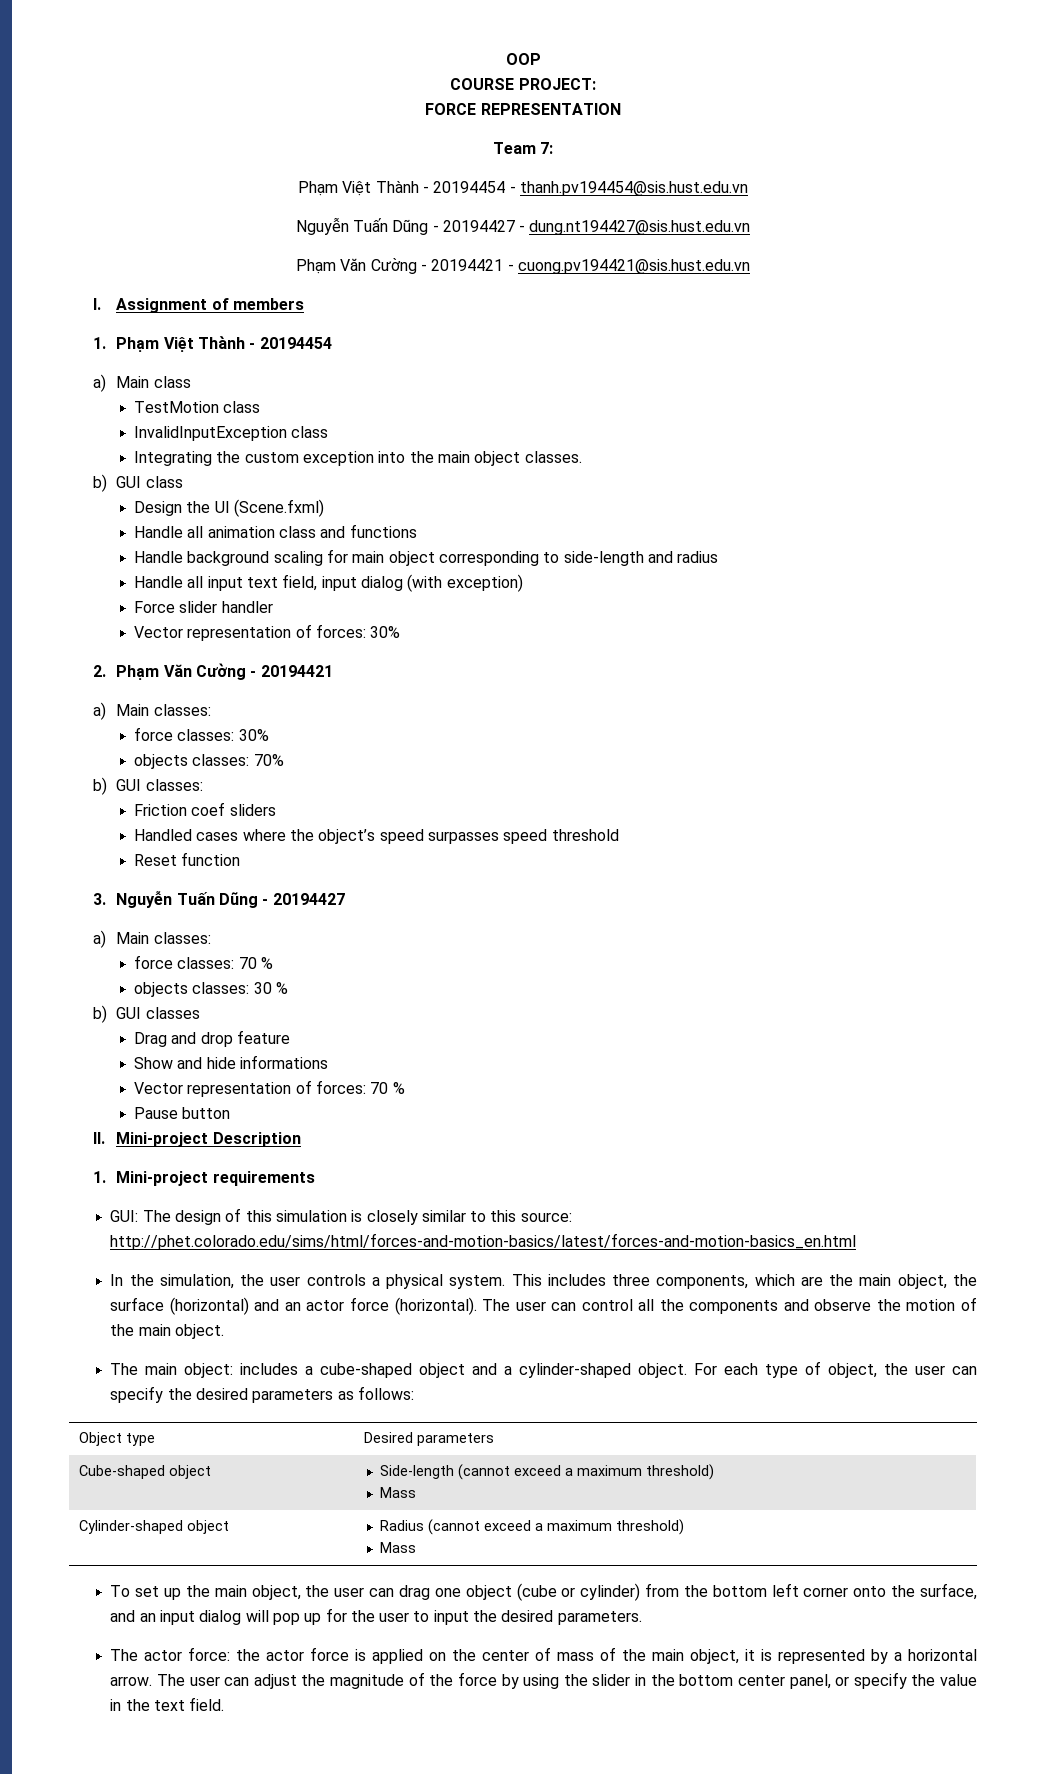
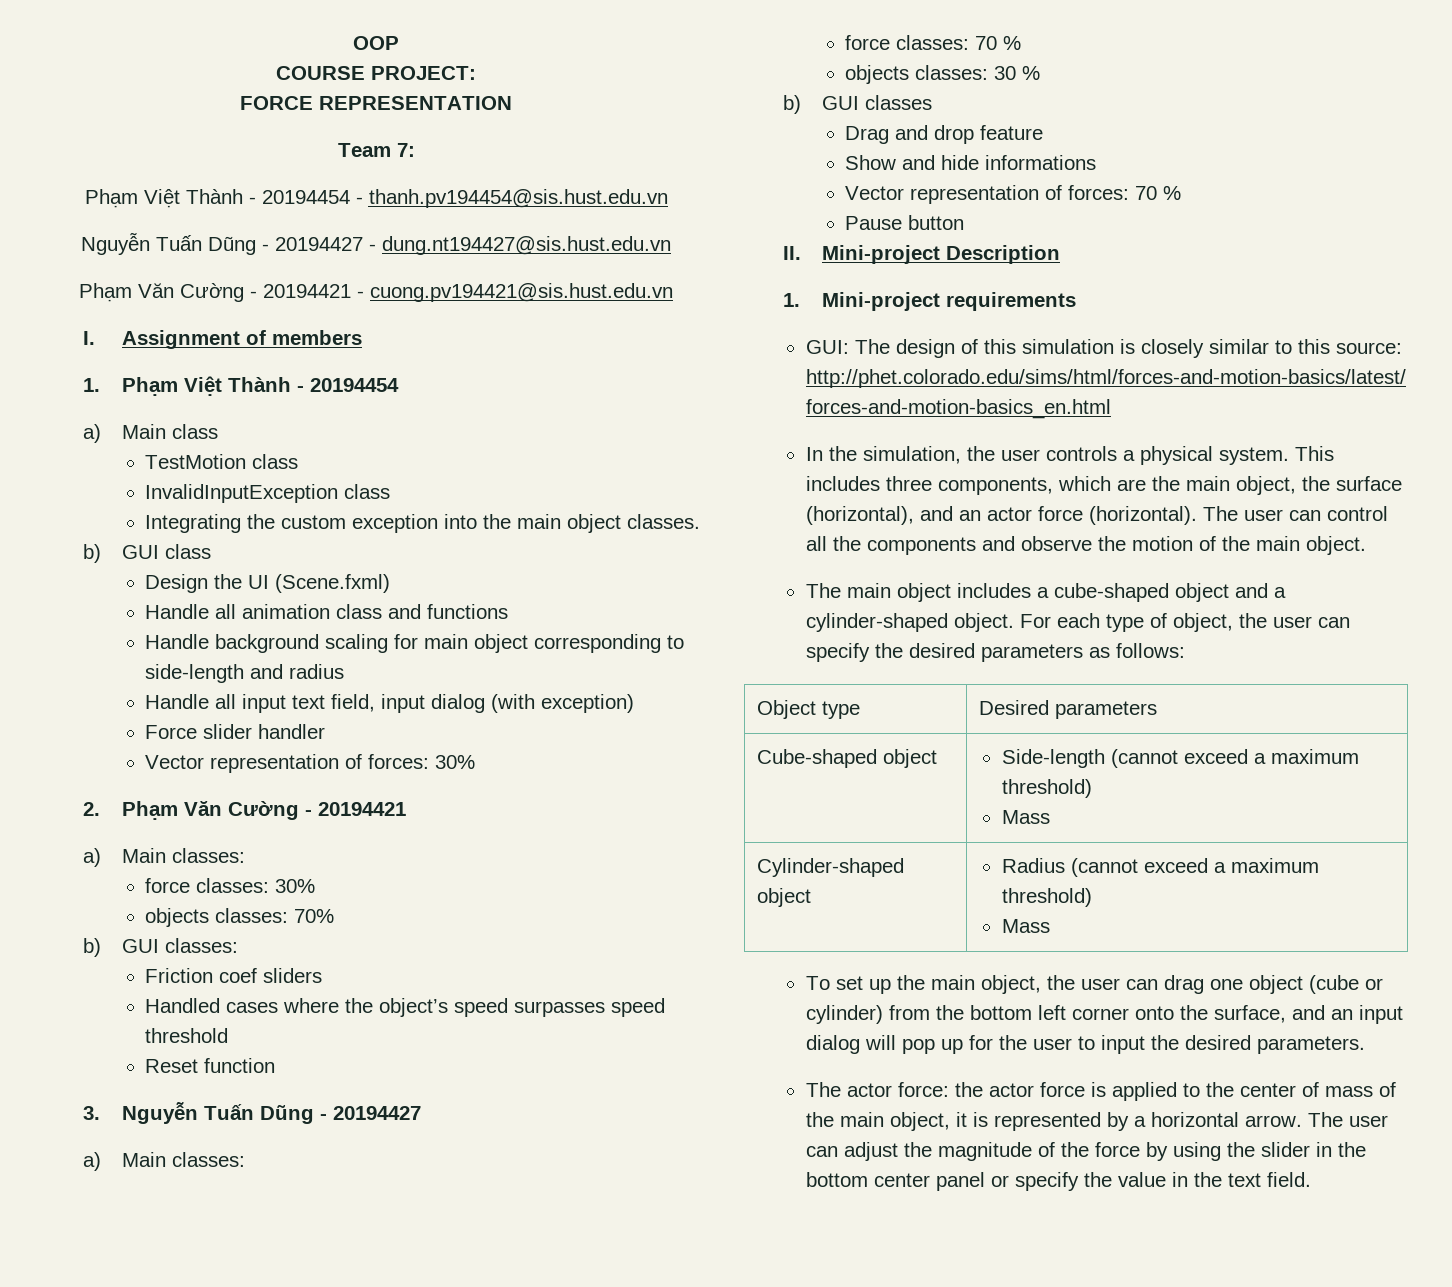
- This includes three components, which are the main object, the surface (horizontal) and an actor force (horizontal).
+ This includes three components, which are the main object, the surface (horizontal), and an actor force (horizontal).
- The main object: includes a cube-shaped object and a cylinder-shaped object.
+ The main object includes a cube-shaped object and a cylinder-shaped object.
- The actor force: the actor force is applied on the center of mass of the main object, it is represented by a horizontal arrow.
+ The actor force: the actor force is applied to the center of mass of the main object, it is represented by a horizontal arrow.
- The user can adjust the magnitude of the force by using the slider in the bottom center panel, or specify the value in the text field.
+ The user can adjust the magnitude of the force by using the slider in the bottom center panel or specify the value in the text field.

